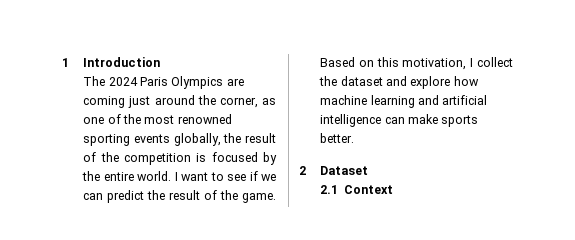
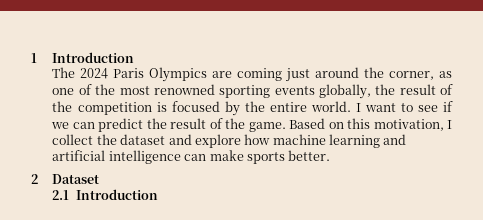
- 2.1 Context
+ 2.1 Introduction

